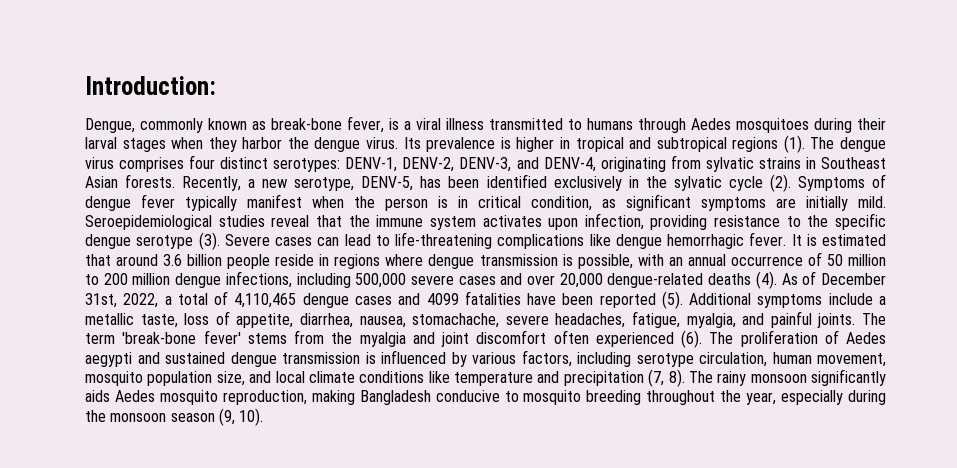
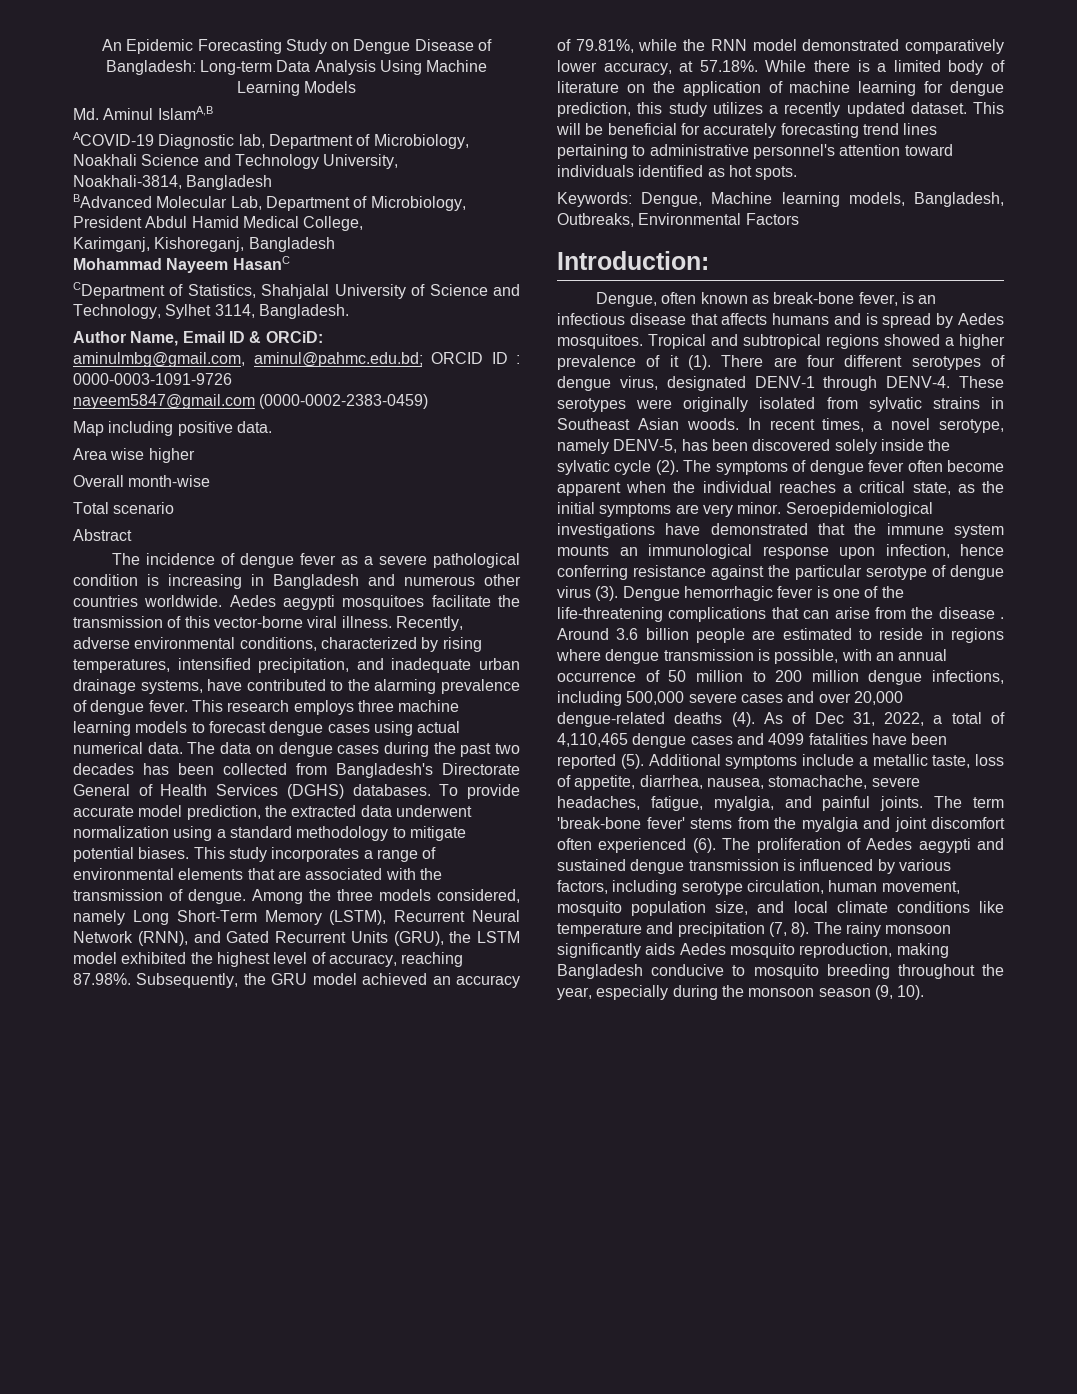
+ An Epidemic Forecasting Study on Dengue Disease of Bangladesh: Long-term Data Analysis Using Machine Learning Models
+ Md. Aminul IslamA,B
+ ACOVID-19 Diagnostic lab, Department of Microbiology, Noakhali Science and Technology University,
+ Noakhali-3814, Bangladesh
+ BAdvanced Molecular Lab, Department of Microbiology, President Abdul Hamid Medical College,
+ Karimganj, Kishoreganj, Bangladesh
+ Mohammad Nayeem HasanC
+ CDepartment of Statistics, Shahjalal University of Science and Technology, Sylhet 3114, Bangladesh.
+ Author Name, Email ID & ORCiD:
+ aminulmbg@gmail.com, aminul@pahmc.edu.bd; ORCID ID : 0000-0003-1091-9726
+ nayeem5847@gmail.com (0000-0002-2383-0459)
+ Map including positive data.
+ Area wise higher
+ Overall month-wise
+ Total scenario
+ Abstract
+ The incidence of dengue fever as a severe pathological condition is increasing in Bangladesh and numerous other countries worldwide. Aedes aegypti mosquitoes facilitate the transmission of this vector-borne viral illness. Recently, adverse environmental conditions, characterized by rising temperatures, intensified precipitation, and inadequate urban drainage systems, have contributed to the alarming prevalence of dengue fever. This research employs three machine learning models to forecast dengue cases using actual numerical data. The data on dengue cases during the past two decades has been collected from Bangladesh's Directorate General of Health Services (DGHS) databases. To provide accurate model prediction, the extracted data underwent normalization using a standard methodology to mitigate potential biases. This study incorporates a range of environmental elements that are associated with the transmission of dengue. Among the three models considered, namely Long Short-Term Memory (LSTM), Recurrent Neural Network (RNN), and Gated Recurrent Units (GRU), the LSTM model exhibited the highest level of accuracy, reaching 87.98%. Subsequently, the GRU model achieved an accuracy of 79.81%, while the RNN model demonstrated comparatively lower accuracy, at 57.18%. While there is a limited body of literature on the application of machine learning for dengue prediction, this study utilizes a recently updated dataset. This will be beneficial for accurately forecasting trend lines pertaining to administrative personnel's attention toward individuals identified as hot spots.
+ Keywords: Dengue, Machine learning models, Bangladesh, Outbreaks, Environmental Factors
- Dengue, commonly known as break-bone fever, is a viral illness transmitted to humans through Aedes mosquitoes during their larval stages when they harbor the dengue virus. Its prevalence is higher in tropical and subtropical regions (1). The dengue virus comprises four distinct serotypes: DENV-1, DENV-2, DENV-3, and DENV-4, originating from sylvatic strains in Southeast Asian forests. Recently, a new serotype, DENV-5, has been identified exclusively in the sylvatic cycle (2).
+ Dengue, often known as break-bone fever, is an infectious disease that affects humans and is spread by Aedes mosquitoes. Tropical and subtropical regions showed a higher prevalence of it (1). There are four different serotypes of dengue virus, designated DENV-1 through DENV-4. These serotypes were originally isolated from sylvatic strains in Southeast Asian woods. In recent times, a novel serotype, namely DENV-5, has been discovered solely inside the sylvatic cycle (2).
- Symptoms of dengue fever typically manifest when the person is in critical condition, as significant symptoms are initially mild. Seroepidemiological studies reveal that the immune system activates upon infection, providing resistance to the specific dengue serotype (3). Severe cases can lead to life-threatening complications like dengue hemorrhagic fever. It is estimated that around 3.6 billion people reside in regions where dengue transmission is possible, with an annual occurrence of 50 million to 200 million dengue infections, including 500,000 severe cases and over 20,000 dengue-related deaths (4).
+ The symptoms of dengue fever often become apparent when the individual reaches a critical state, as the initial symptoms are very minor. Seroepidemiological investigations have demonstrated that the immune system mounts an immunological response upon infection, hence conferring resistance against the particular serotype of dengue virus (3). Dengue hemorrhagic fever is one of the life-threatening complications that can arise from the disease . Around 3.6 billion people are estimated to reside in regions where dengue transmission is possible, with an annual occurrence of 50 million to 200 million dengue infections, including 500,000 severe cases and over 20,000 dengue-related deaths (4).
- As of December 31st, 2022, a total of 4,110,465 dengue cases and 4099 fatalities have been reported (5).
+ As of Dec 31, 2022, a total of 4,110,465 dengue cases and 4099 fatalities have been reported (5).

